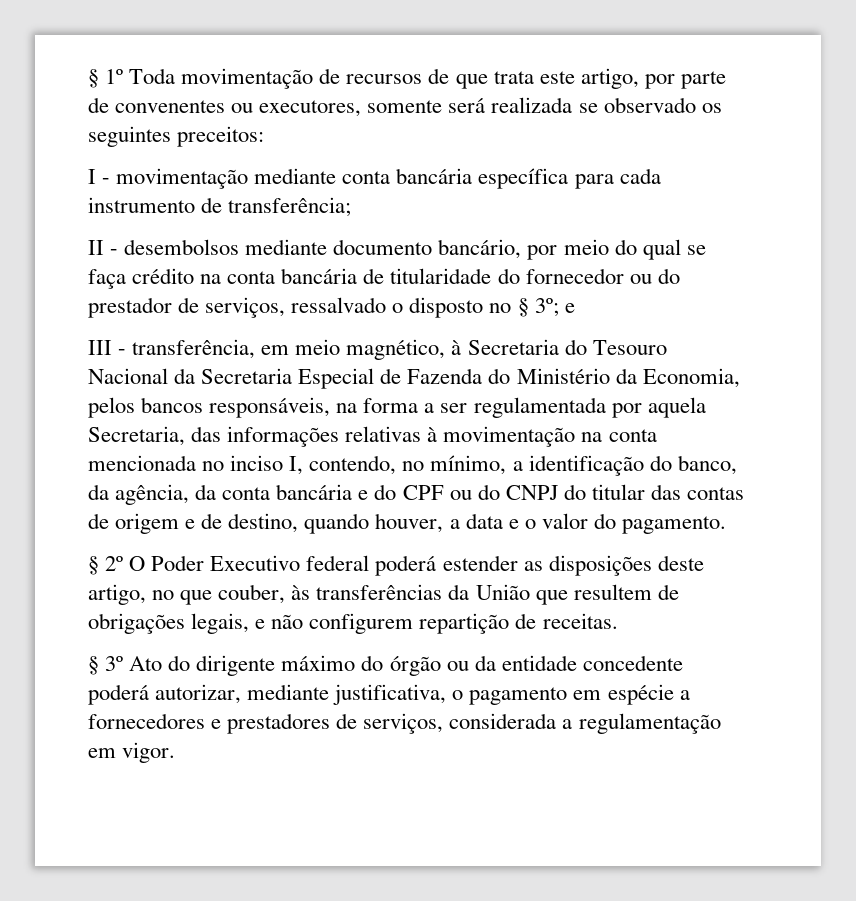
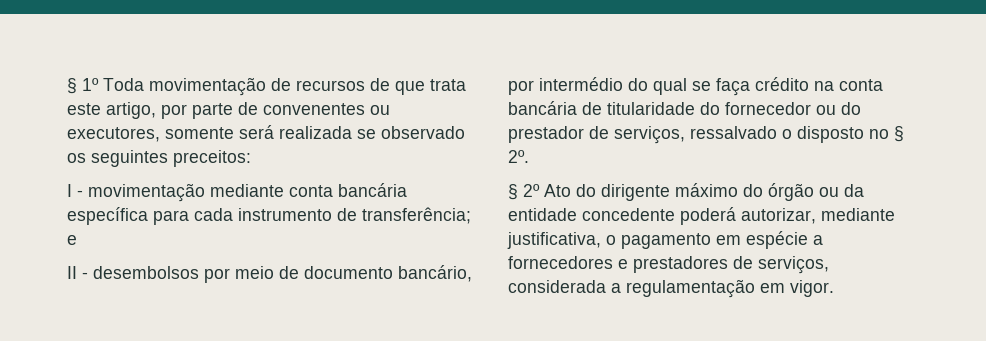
- I - movimentação mediante conta bancária específica para cada instrumento de transferência;
+ I - movimentação mediante conta bancária específica para cada instrumento de transferência; e
- II - desembolsos mediante documento bancário, por meio do qual se faça crédito na conta bancária de titularidade do fornecedor ou do prestador de serviços, ressalvado o disposto no § 3º; e
- III - transferência, em meio magnético, à Secretaria do Tesouro Nacional da Secretaria Especial de Fazenda do Ministério da Economia, pelos bancos responsáveis, na forma a ser regulamentada por aquela Secretaria, das informações relativas à movimentação na conta mencionada no inciso I, contendo, no mínimo, a identificação do banco, da agência, da conta bancária e do CPF ou do CNPJ do titular das contas de origem e de destino, quando houver, a data e o valor do pagamento.
- § 2º O Poder Executivo federal poderá estender as disposições deste artigo, no que couber, às transferências da União que resultem de obrigações legais, e não configurem repartição de receitas.
- § 3º Ato do dirigente máximo do órgão ou da entidade concedente poderá autorizar, mediante justificativa, o pagamento em espécie a fornecedores e prestadores de serviços, considerada a regulamentação em vigor.
+ II - desembolsos por meio de documento bancário, por intermédio do qual se faça crédito na conta bancária de titularidade do fornecedor ou do prestador de serviços, ressalvado o disposto no § 2º.
+ § 2º Ato do dirigente máximo do órgão ou da entidade concedente poderá autorizar, mediante justificativa, o pagamento em espécie a fornecedores e prestadores de serviços, considerada a regulamentação em vigor.

